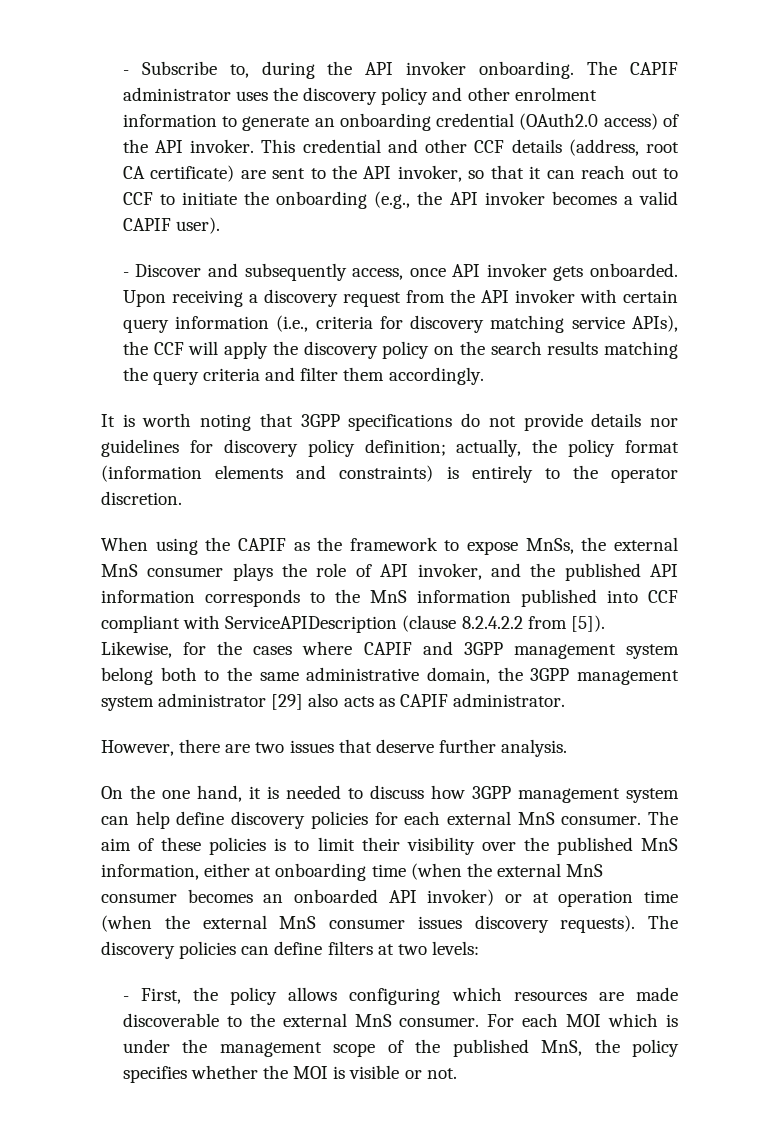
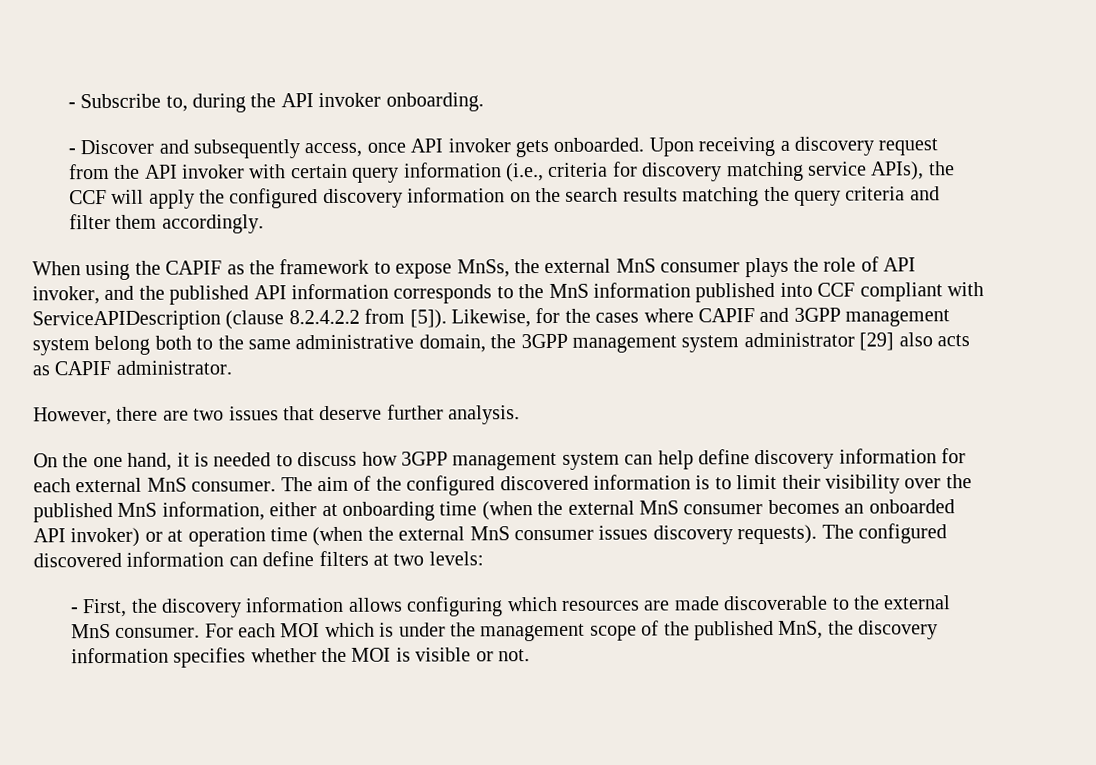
- The CAPIF administrator uses the discovery policy and other enrolment information to generate an onboarding credential (OAuth2.0 access) of the API invoker. This credential and other CCF details (address, root CA certificate) are sent to the API invoker, so that it can reach out to CCF to initiate the onboarding (e.g., the API invoker becomes a valid CAPIF user).
- Upon receiving a discovery request from the API invoker with certain query information (i.e., criteria for discovery matching service APIs), the CCF will apply the discovery policy on the search results matching the query criteria and filter them accordingly.
+ Upon receiving a discovery request from the API invoker with certain query information (i.e., criteria for discovery matching service APIs), the CCF will apply the configured discovery information on the search results matching the query criteria and filter them accordingly.
- It is worth noting that 3GPP specifications do not provide details nor guidelines for discovery policy definition; actually, the policy format (information elements and constraints) is entirely to the operator discretion.
- On the one hand, it is needed to discuss how 3GPP management system can help define discovery policies for each external MnS consumer.
+ On the one hand, it is needed to discuss how 3GPP management system can help define discovery information for each external MnS consumer.
- The aim of these policies is to limit their visibility over the published MnS information, either at onboarding time (when the external MnS consumer becomes an onboarded API invoker) or at operation time (when the external MnS consumer issues discovery requests).
+ The aim of the configured discovered information is to limit their visibility over the published MnS information, either at onboarding time (when the external MnS consumer becomes an onboarded API invoker) or at operation time (when the external MnS consumer issues discovery requests).
- The discovery policies can define filters at two levels:
+ The configured discovered information can define filters at two levels:
- - First, the policy allows configuring which resources are made discoverable to the external MnS consumer.
+ - First, the discovery information allows configuring which resources are made discoverable to the external MnS consumer.
- For each MOI which is under the management scope of the published MnS, the policy specifies whether the MOI is visible or not.
+ For each MOI which is under the management scope of the published MnS, the discovery information specifies whether the MOI is visible or not.

